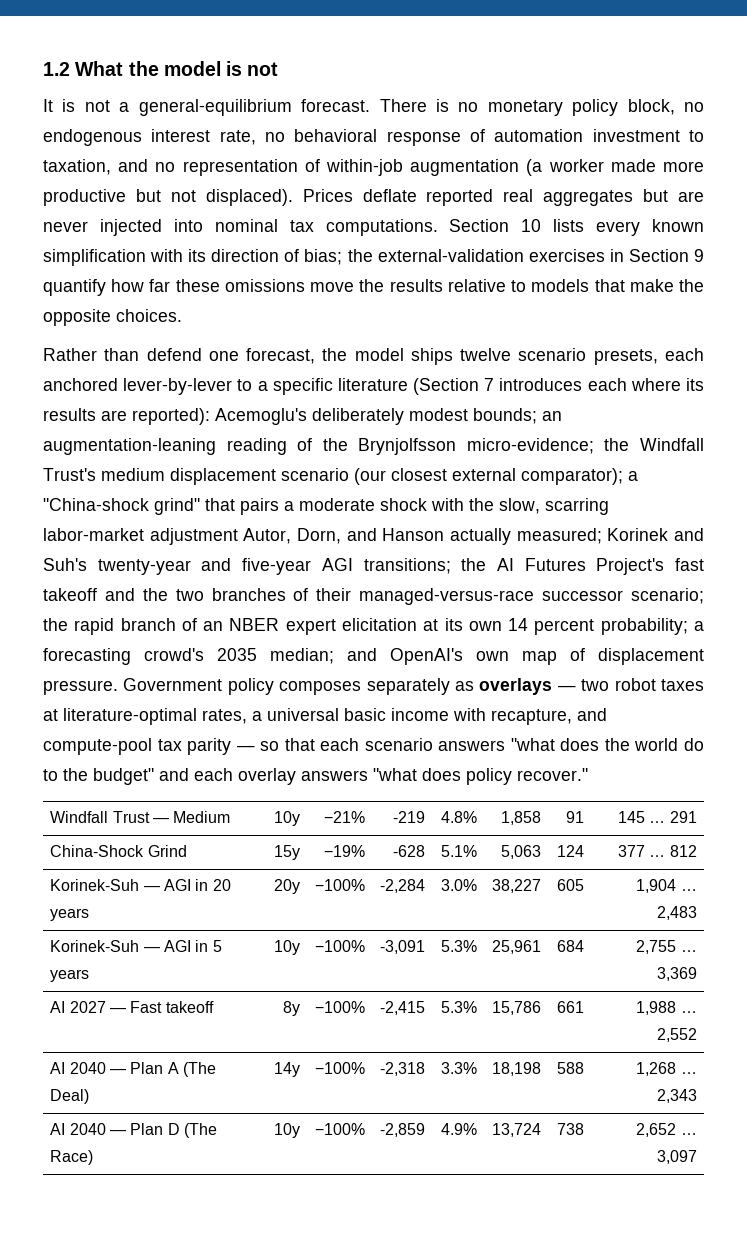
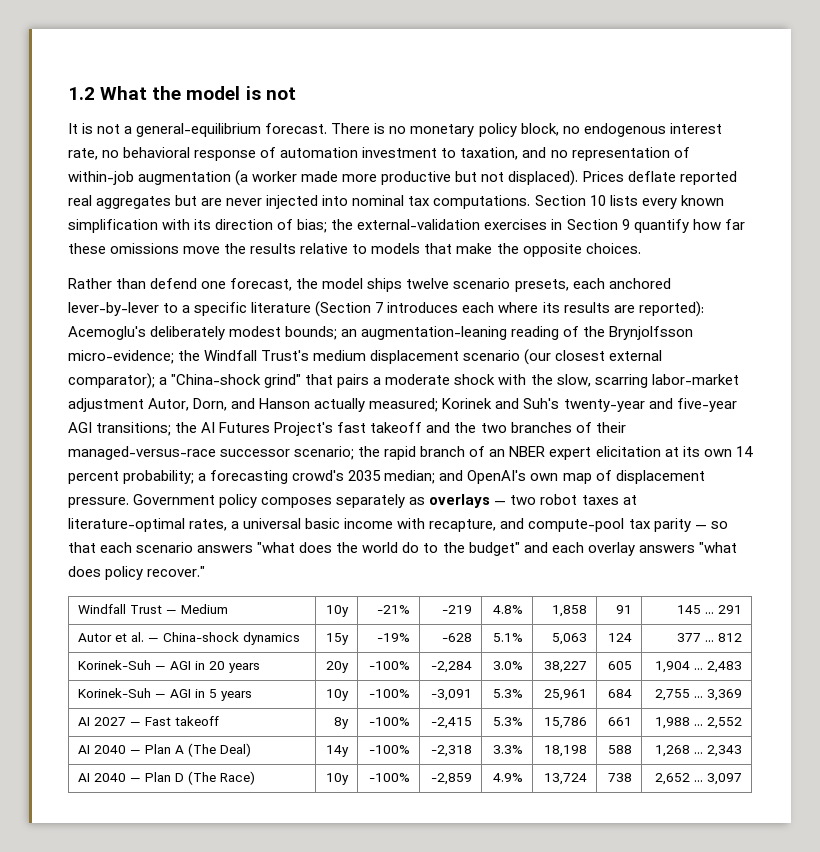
- China-Shock Grind | 15y | −19% | -628 | 5.1% | 5,063 | 124 | 377 … 812
+ Autor et al. — China-shock dynamics | 15y | −19% | -628 | 5.1% | 5,063 | 124 | 377 … 812

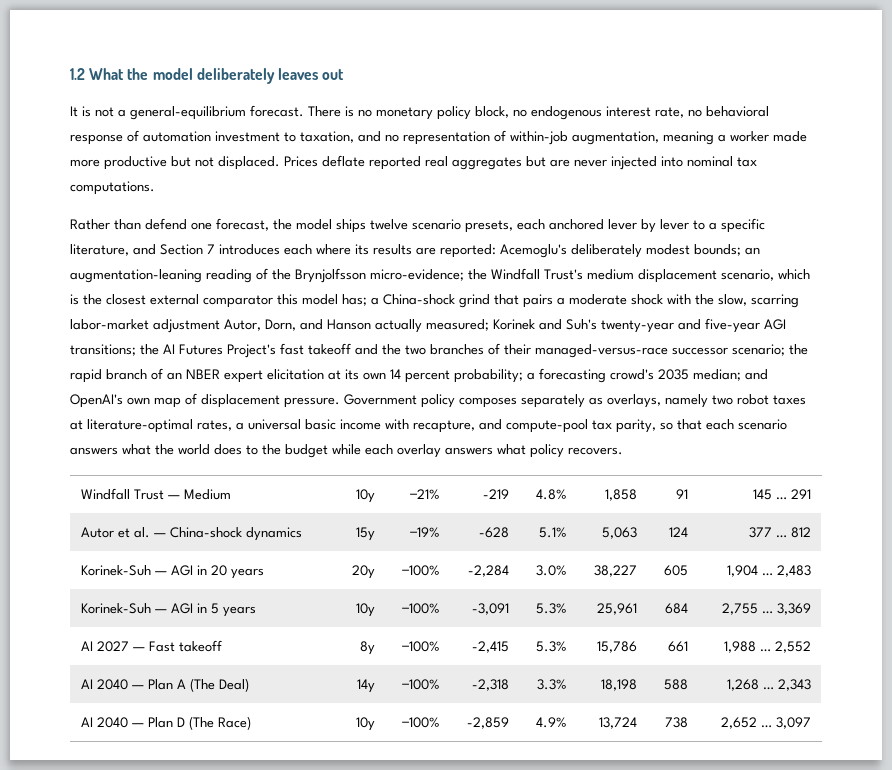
- 1.2 What the model is not
+ 1.2 What the model deliberately leaves out
- There is no monetary policy block, no endogenous interest rate, no behavioral response of automation investment to taxation, and no representation of within-job augmentation (a worker made more productive but not displaced).
+ There is no monetary policy block, no endogenous interest rate, no behavioral response of automation investment to taxation, and no representation of within-job augmentation, meaning a worker made more productive but not displaced.
- Section 10 lists every known simplification with its direction of bias; the external-validation exercises in Section 9 quantify how far these omissions move the results relative to models that make the opposite choices.
- Rather than defend one forecast, the model ships twelve scenario presets, each anchored lever-by-lever to a specific literature (Section 7 introduces each where its results are reported):
+ Rather than defend one forecast, the model ships twelve scenario presets, each anchored lever by lever to a specific literature, and Section 7 introduces each where its results are reported:
- the Windfall Trust's medium displacement scenario (our closest external comparator); a "China-shock grind" that pairs a moderate shock with the slow, scarring labor-market adjustment Autor, Dorn, and Hanson actually measured;
+ the Windfall Trust's medium displacement scenario, which is the closest external comparator this model has; a China-shock grind that pairs a moderate shock with the slow, scarring labor-market adjustment Autor, Dorn, and Hanson actually measured;
- Government policy composes separately as overlays — two robot taxes at literature-optimal rates, a universal basic income with recapture, and compute-pool tax parity — so that each scenario answers "what does the world do to the budget" and each overlay answers "what does policy recover."
+ Government policy composes separately as overlays, namely two robot taxes at literature-optimal rates, a universal basic income with recapture, and compute-pool tax parity, so that each scenario answers what the world does to the budget while each overlay answers what policy recovers.

